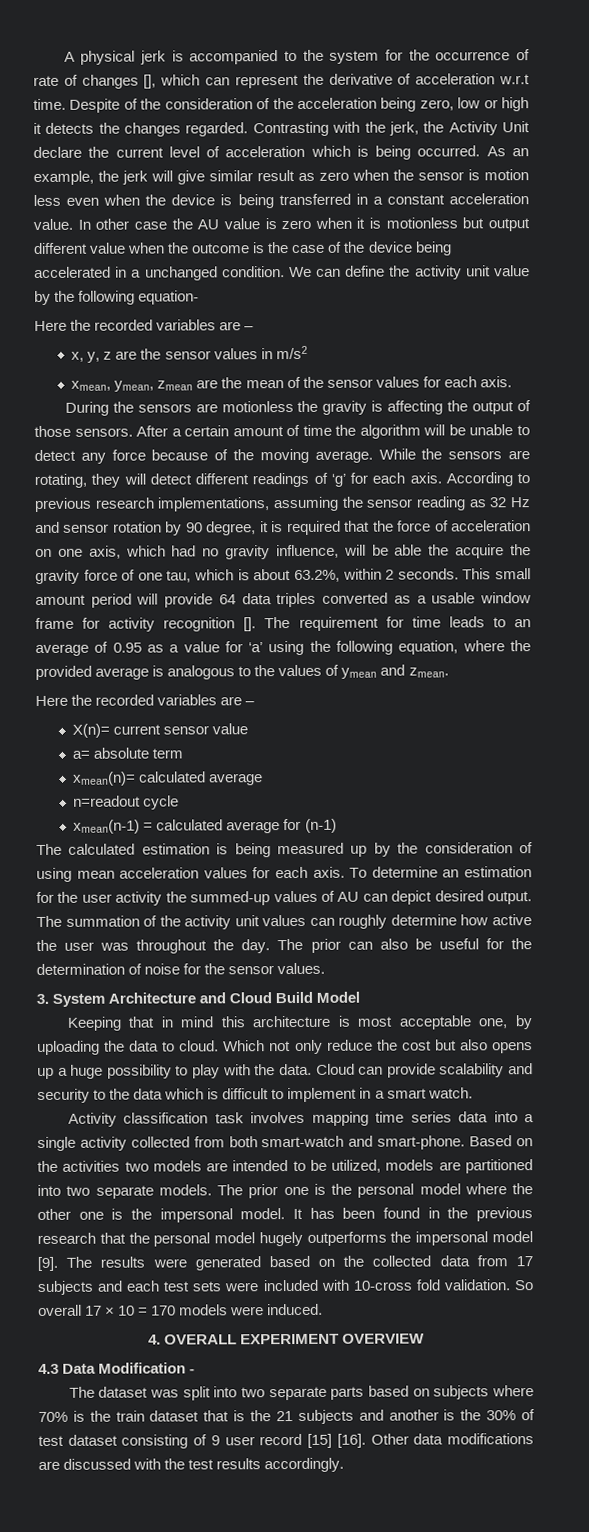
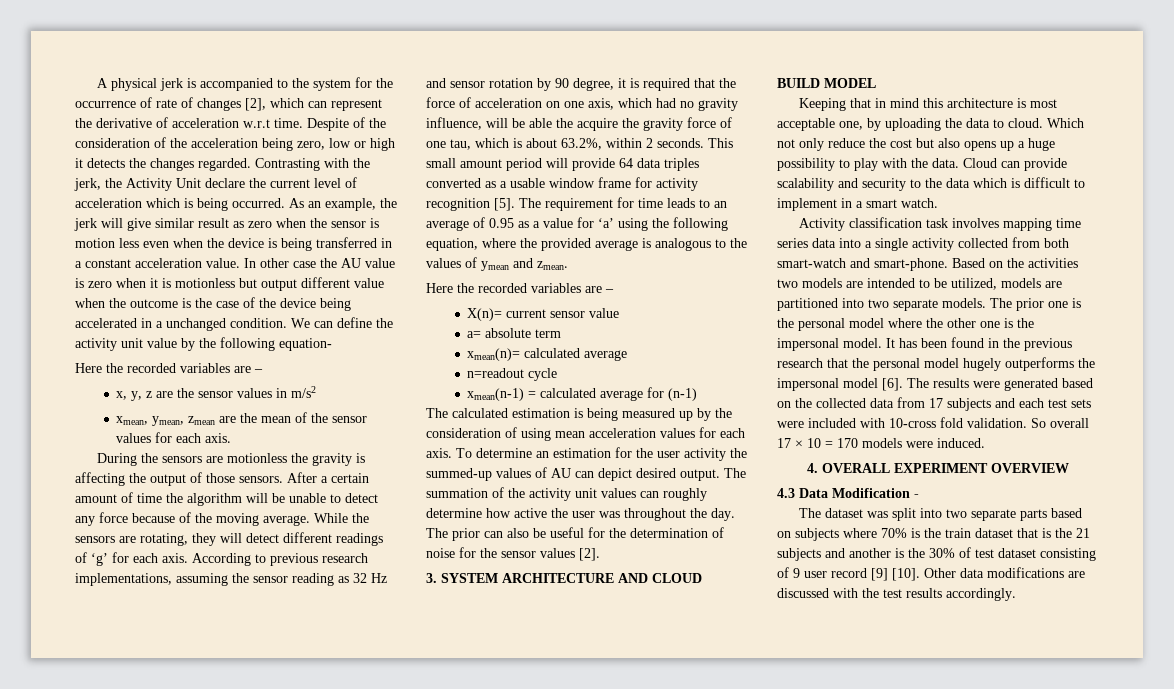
- A physical jerk is accompanied to the system for the occurrence of rate of changes [], which can represent the derivative of acceleration w.r.t time.
+ A physical jerk is accompanied to the system for the occurrence of rate of changes [2], which can represent the derivative of acceleration w.r.t time.
- This small amount period will provide 64 data triples converted as a usable window frame for activity recognition [].
+ This small amount period will provide 64 data triples converted as a usable window frame for activity recognition [5].
- The prior can also be useful for the determination of noise for the sensor values.
+ The prior can also be useful for the determination of noise for the sensor values [2].
- 3. System Architecture and Cloud Build Model
+ 3. SYSTEM ARCHITECTURE AND CLOUD BUILD MODEL
- It has been found in the previous research that the personal model hugely outperforms the impersonal model [9].
+ It has been found in the previous research that the personal model hugely outperforms the impersonal model [6].
- The dataset was split into two separate parts based on subjects where 70% is the train dataset that is the 21 subjects and another is the 30% of test dataset consisting of 9 user record [15] [16].
+ The dataset was split into two separate parts based on subjects where 70% is the train dataset that is the 21 subjects and another is the 30% of test dataset consisting of 9 user record [9] [10].

